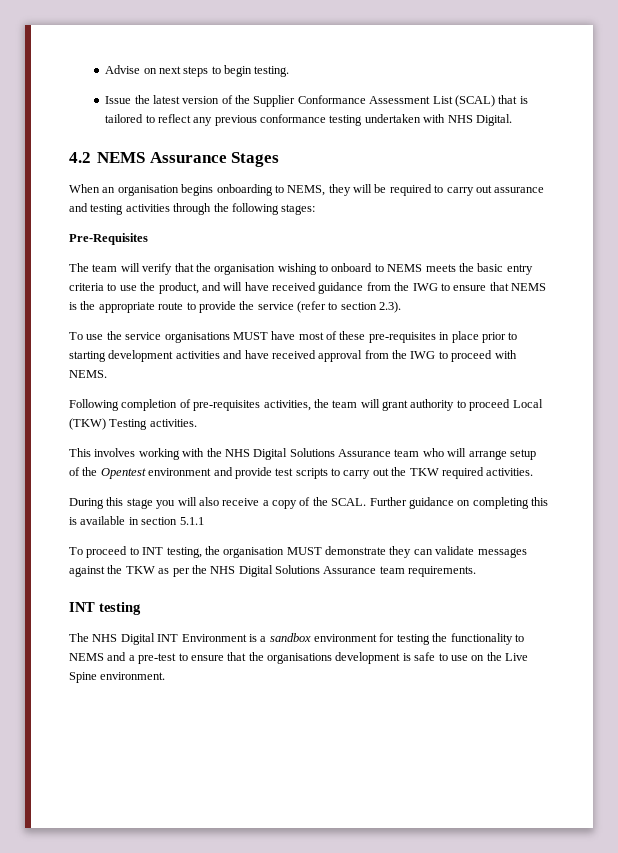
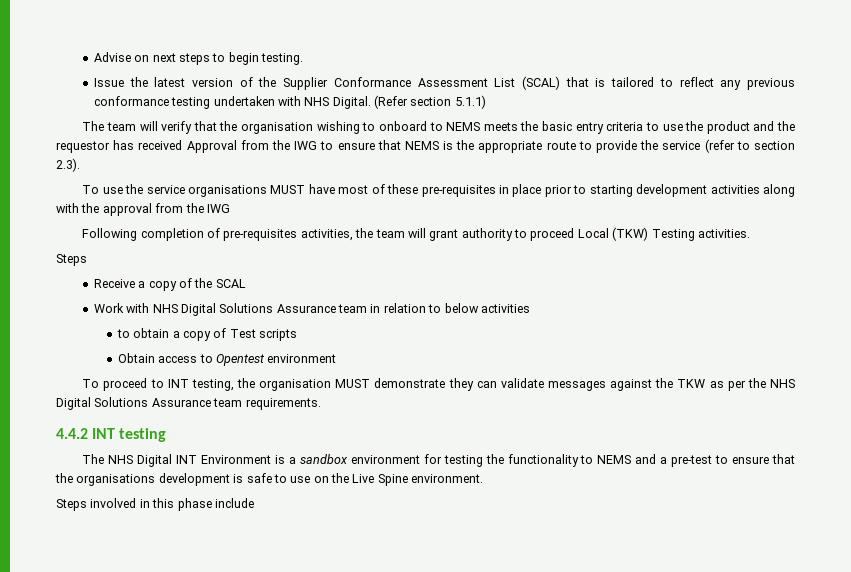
- Issue the latest version of the Supplier Conformance Assessment List (SCAL) that is tailored to reflect any previous conformance testing undertaken with NHS Digital.
- 4.2 NEMS Assurance Stages
- When an organisation begins onboarding to NEMS, they will be required to carry out assurance and testing activities through the following stages:
- Pre-Requisites
+ Issue the latest version of the Supplier Conformance Assessment List (SCAL) that is tailored to reflect any previous conformance testing undertaken with NHS Digital. (Refer section 5.1.1)
- The team will verify that the organisation wishing to onboard to NEMS meets the basic entry criteria to use the product, and will have received guidance from the IWG to ensure that NEMS is the appropriate route to provide the service (refer to section 2.3).
+ The team will verify that the organisation wishing to onboard to NEMS meets the basic entry criteria to use the product and the requestor has received Approval from the IWG to ensure that NEMS is the appropriate route to provide the service (refer to section 2.3).
- To use the service organisations MUST have most of these pre-requisites in place prior to starting development activities and have received approval from the IWG to proceed with NEMS.
+ To use the service organisations MUST have most of these pre-requisites in place prior to starting development activities along with the approval from the IWG
  Following completion of pre-requisites activities, the team will grant authority to proceed Local (TKW) Testing activities.
- This involves working with the NHS Digital Solutions Assurance team who will arrange setup of the Opentest environment and provide test scripts to carry out the TKW required activities.
- During this stage you will also receive a copy of the SCAL. Further guidance on completing this is available in section 5.1.1
+ Steps
+ Receive a copy of the SCAL
+ Work with NHS Digital Solutions Assurance team in relation to below activities
+ to obtain a copy of Test scripts
+ Obtain access to Opentest environment
- INT testing
+ 4.4.2 INT testing
+ Steps involved in this phase include

